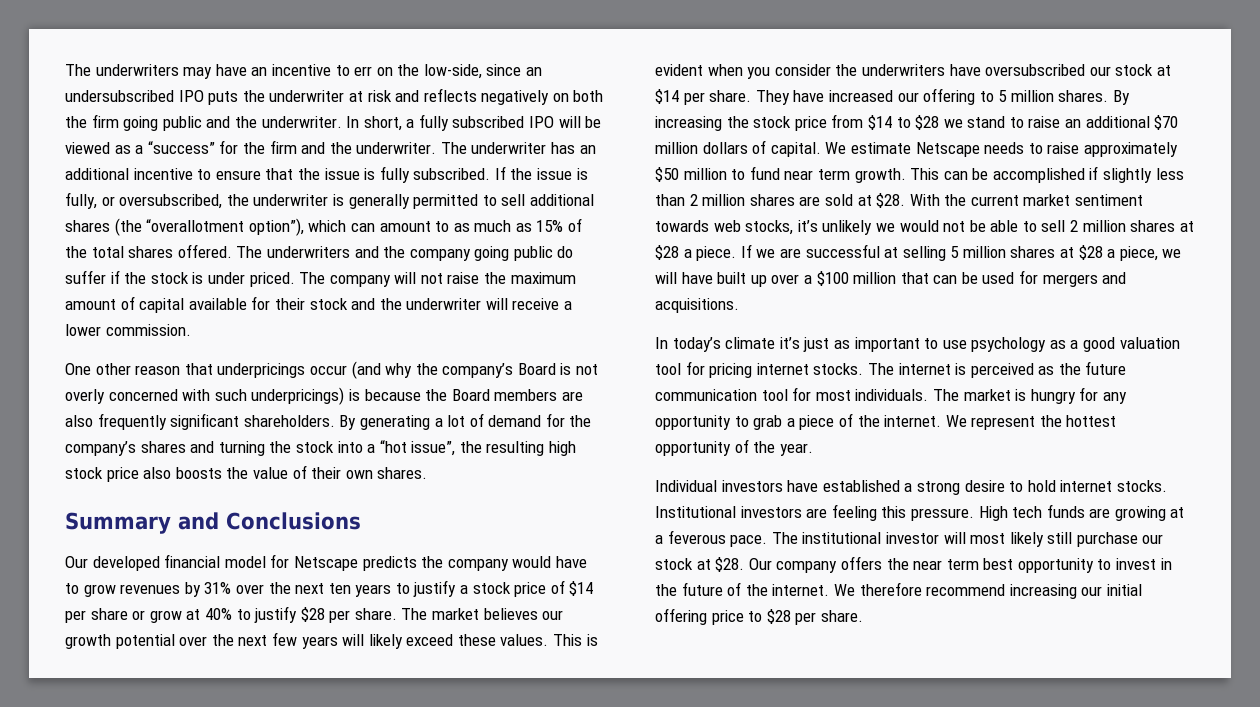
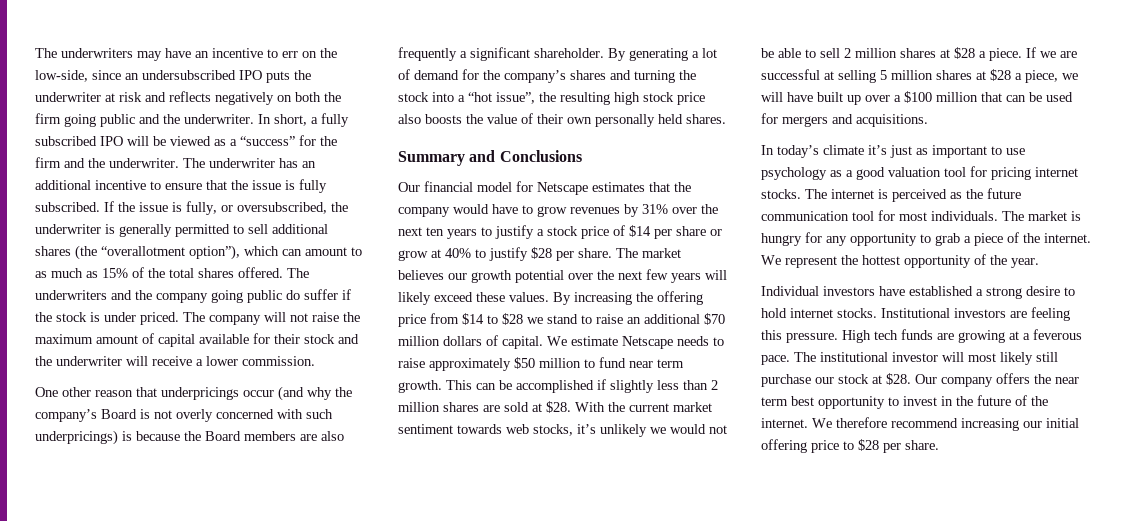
- One other reason that underpricings occur (and why the company’s Board is not overly concerned with such underpricings) is because the Board members are also frequently significant shareholders.
+ One other reason that underpricings occur (and why the company’s Board is not overly concerned with such underpricings) is because the Board members are also frequently a significant shareholder.
- By generating a lot of demand for the company’s shares and turning the stock into a “hot issue”, the resulting high stock price also boosts the value of their own shares.
+ By generating a lot of demand for the company’s shares and turning the stock into a “hot issue”, the resulting high stock price also boosts the value of their own personally held shares.
- Our developed financial model for Netscape predicts the company would have to grow revenues by 31% over the next ten years to justify a stock price of $14 per share or grow at 40% to justify $28 per share.
+ Our financial model for Netscape estimates that the company would have to grow revenues by 31% over the next ten years to justify a stock price of $14 per share or grow at 40% to justify $28 per share.
- This is evident when you consider the underwriters have oversubscribed our stock at $14 per share. They have increased our offering to 5 million shares.
- By increasing the stock price from $14 to $28 we stand to raise an additional $70 million dollars of capital.
+ By increasing the offering price from $14 to $28 we stand to raise an additional $70 million dollars of capital.

